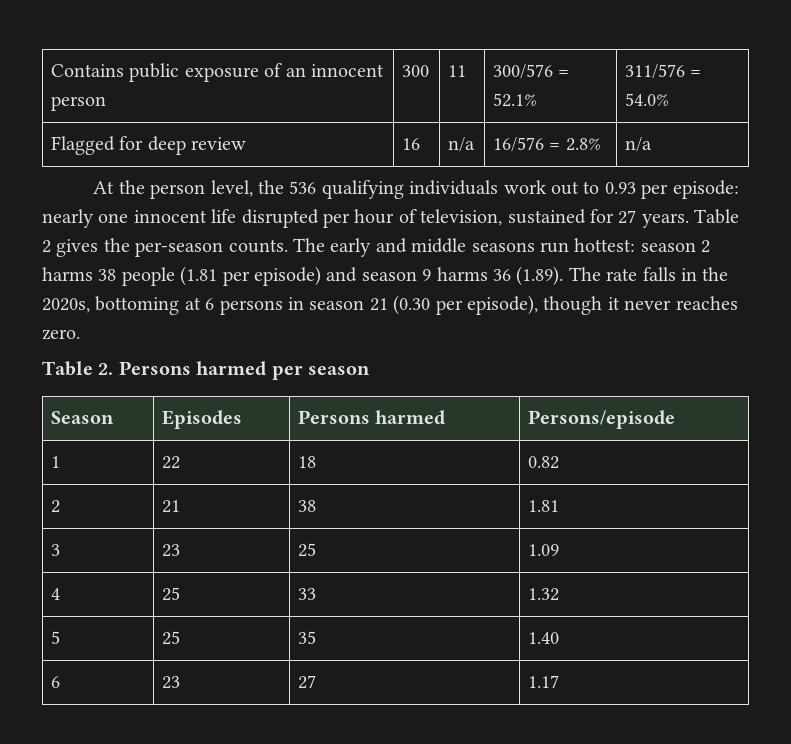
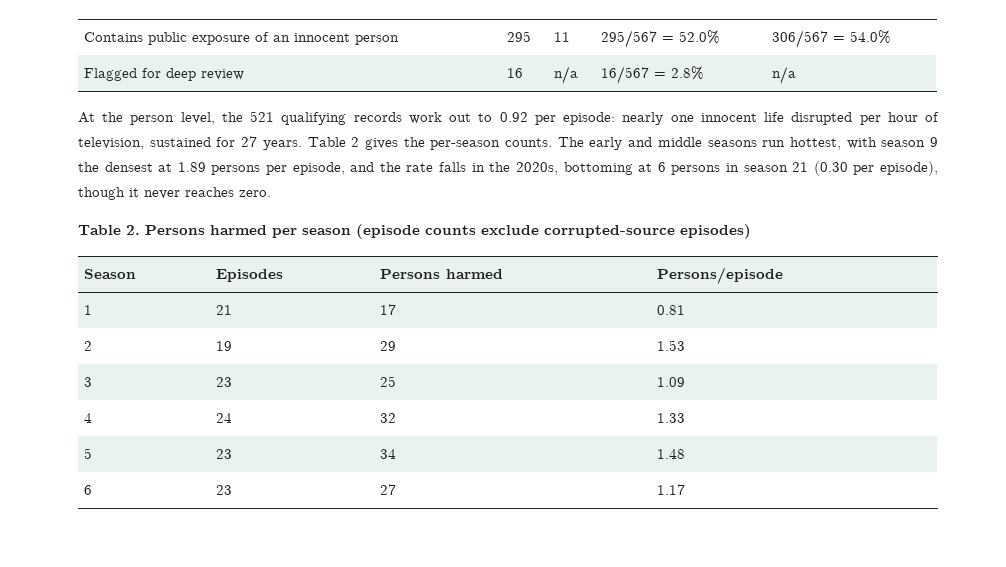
- Contains public exposure of an innocent person | 300 | 11 | 300/576 = 52.1% | 311/576 = 54.0%
+ Contains public exposure of an innocent person | 295 | 11 | 295/567 = 52.0% | 306/567 = 54.0%
- Flagged for deep review | 16 | n/a | 16/576 = 2.8% | n/a
+ Flagged for deep review | 16 | n/a | 16/567 = 2.8% | n/a
- At the person level, the 536 qualifying individuals work out to 0.93 per episode: nearly one innocent life disrupted per hour of television, sustained for 27 years.
+ At the person level, the 521 qualifying records work out to 0.92 per episode: nearly one innocent life disrupted per hour of television, sustained for 27 years.
- The early and middle seasons run hottest: season 2 harms 38 people (1.81 per episode) and season 9 harms 36 (1.89). The rate falls in the 2020s, bottoming at 6 persons in season 21 (0.30 per episode), though it never reaches zero.
+ The early and middle seasons run hottest, with season 9 the densest at 1.89 persons per episode, and the rate falls in the 2020s, bottoming at 6 persons in season 21 (0.30 per episode), though it never reaches zero.
- Table 2. Persons harmed per season
+ Table 2. Persons harmed per season (episode counts exclude corrupted-source episodes)
- 1 | 22 | 18 | 0.82
- 2 | 21 | 38 | 1.81
+ 1 | 21 | 17 | 0.81
+ 2 | 19 | 29 | 1.53
- 4 | 25 | 33 | 1.32
- 5 | 25 | 35 | 1.40
+ 4 | 24 | 32 | 1.33
+ 5 | 23 | 34 | 1.48

